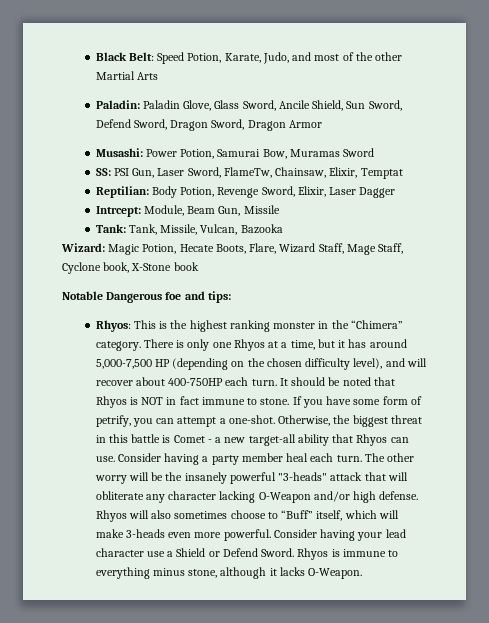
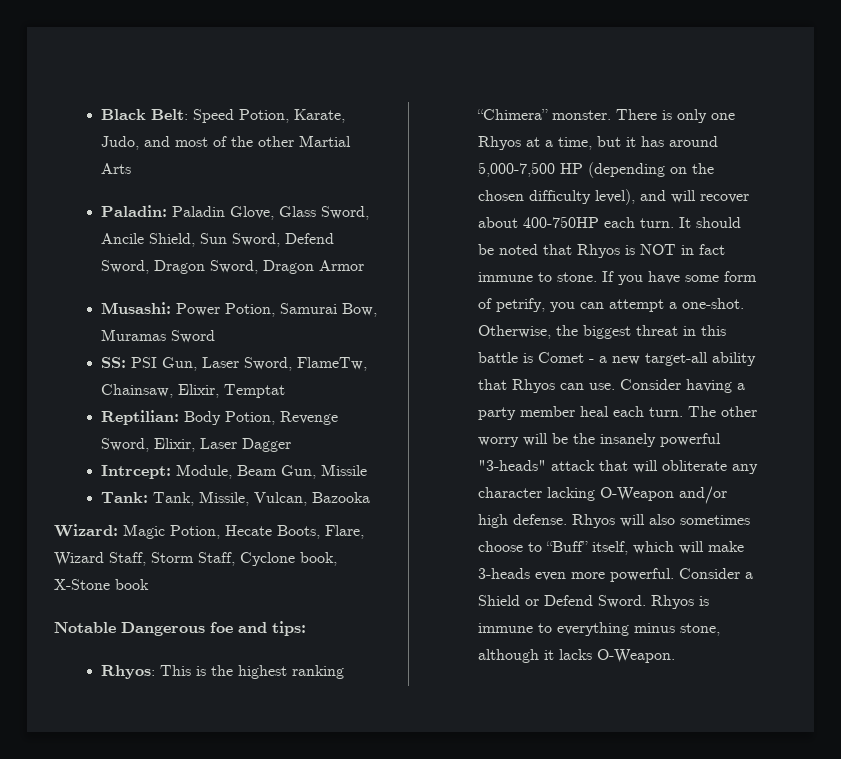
- Wizard: Magic Potion, Hecate Boots, Flare, Wizard Staff, Mage Staff, Cyclone book, X-Stone book
+ Wizard: Magic Potion, Hecate Boots, Flare, Wizard Staff, Storm Staff, Cyclone book, X-Stone book
- Rhyos: This is the highest ranking monster in the “Chimera” category.
+ Rhyos: This is the highest ranking “Chimera” monster.
- Consider having your lead character use a Shield or Defend Sword.
+ Consider a Shield or Defend Sword.

